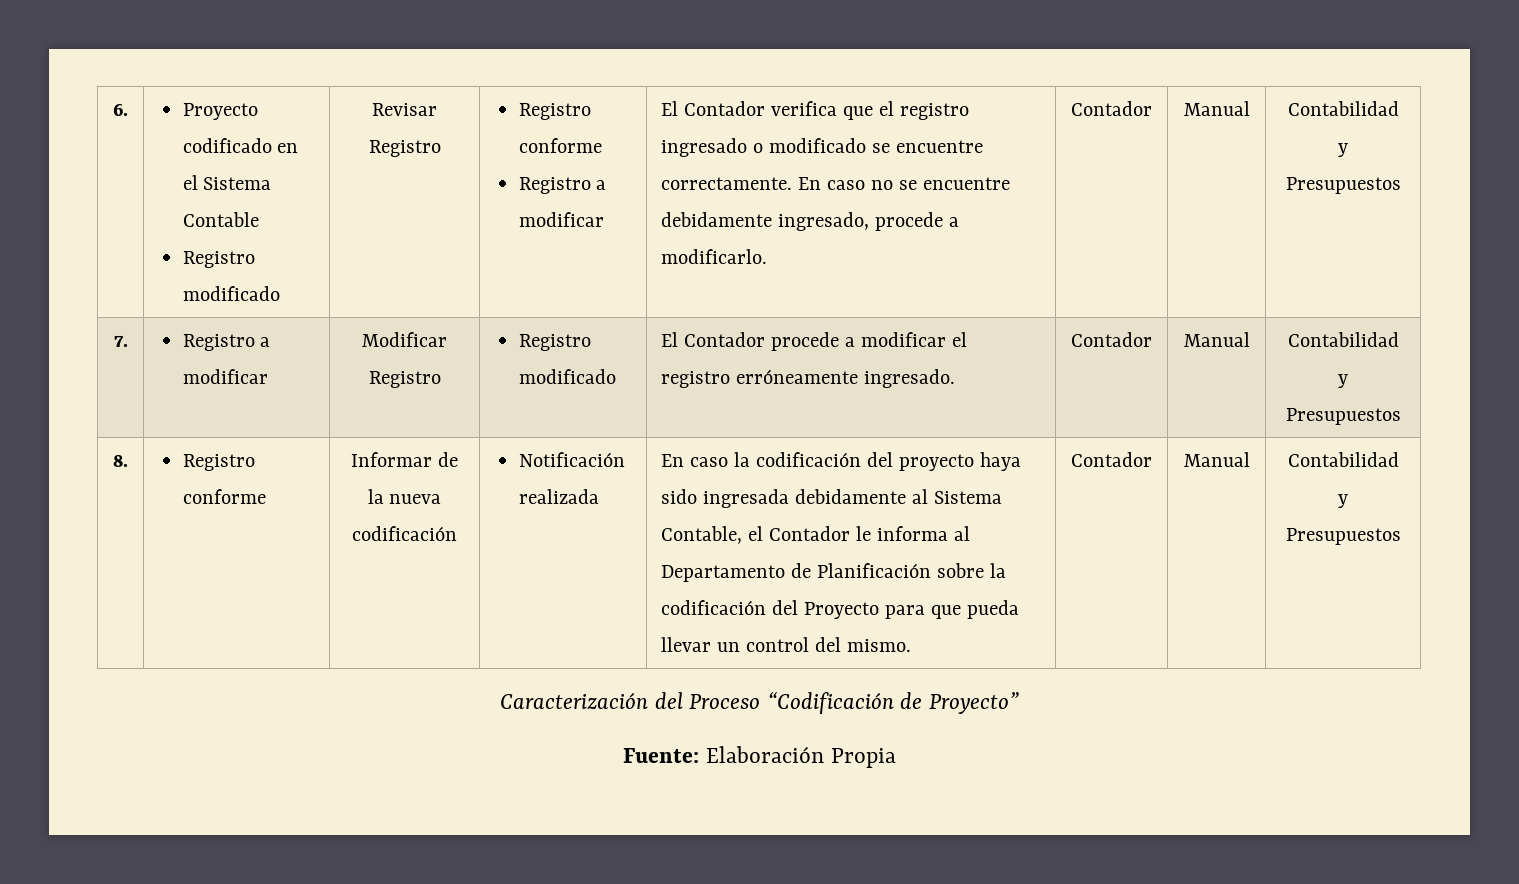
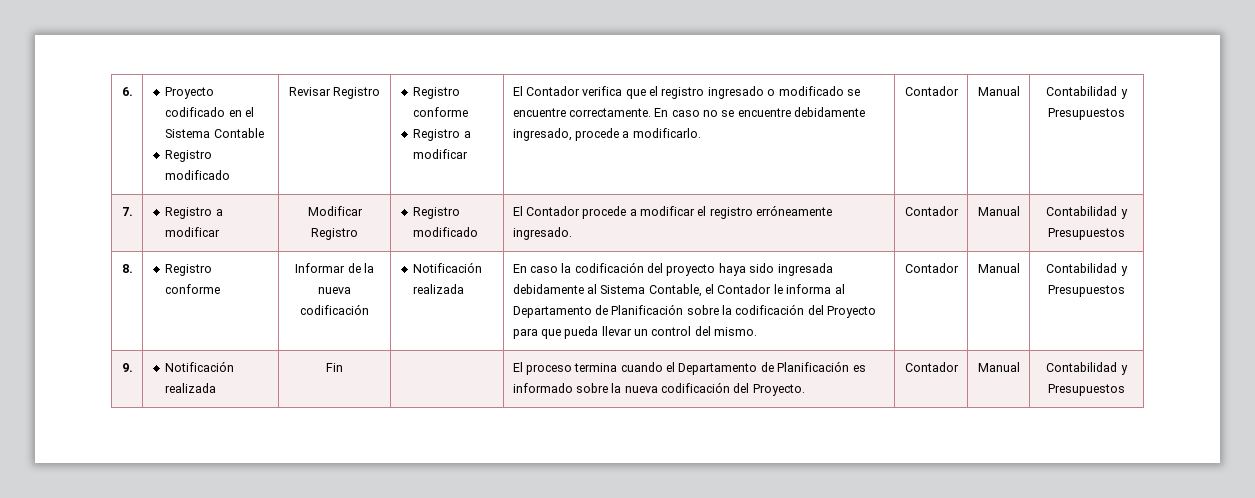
- Caracterización del Proceso “Codificación de Proyecto”
- Fuente: Elaboración Propia
+ 9. | Notificación realizada | Fin | | El proceso termina cuando el Departamento de Planificación es informado sobre la nueva codificación del Proyecto. | Contador | Manual | Contabilidad y Presupuestos

